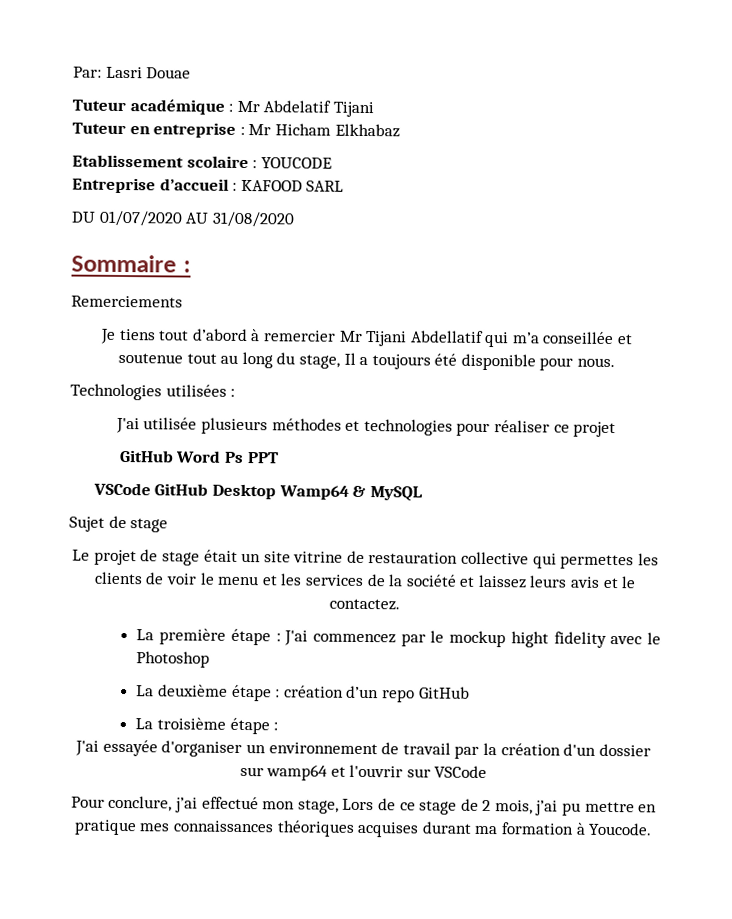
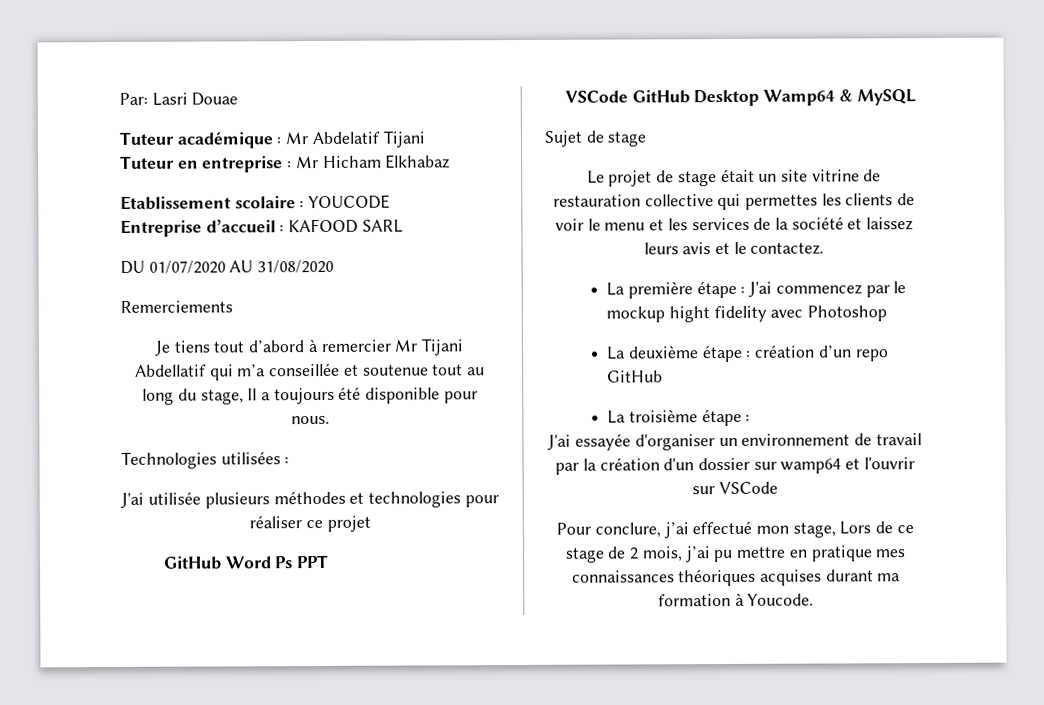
- Sommaire :
- La première étape : J'ai commencez par le mockup hight fidelity avec le Photoshop
+ La première étape : J'ai commencez par le mockup hight fidelity avec Photoshop

